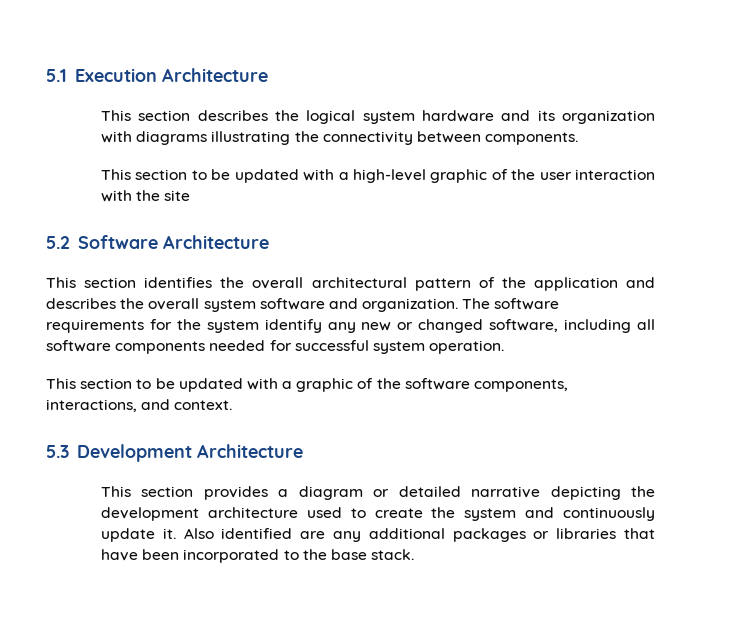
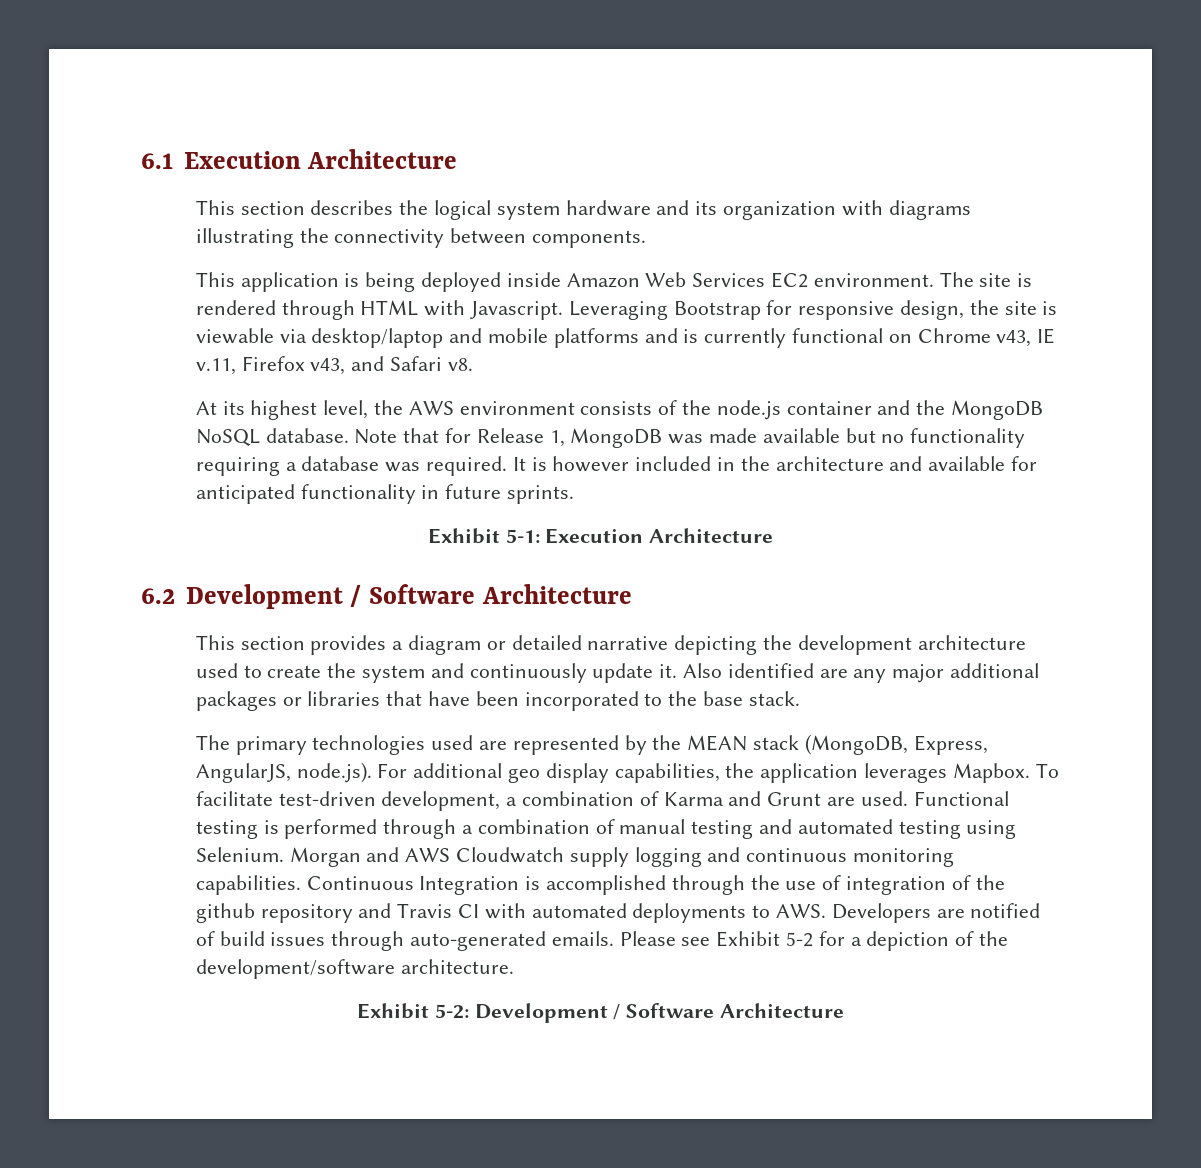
- 5.1 Execution Architecture
+ 6.1 Execution Architecture
- This section to be updated with a high-level graphic of the user interaction with the site
- 5.2 Software Architecture
- This section identifies the overall architectural pattern of the application and describes the overall system software and organization. The software requirements for the system identify any new or changed software, including all software components needed for successful system operation.
- This section to be updated with a graphic of the software components, interactions, and context.
- 5.3 Development Architecture
+ This application is being deployed inside Amazon Web Services EC2 environment. The site is rendered through HTML with Javascript. Leveraging Bootstrap for responsive design, the site is viewable via desktop/laptop and mobile platforms and is currently functional on Chrome v43, IE v.11, Firefox v43, and Safari v8.
+ At its highest level, the AWS environment consists of the node.js container and the MongoDB NoSQL database. Note that for Release 1, MongoDB was made available but no functionality requiring a database was required. It is however included in the architecture and available for anticipated functionality in future sprints.
+ Exhibit 5-1: Execution Architecture
+ 6.2 Development / Software Architecture
- Also identified are any additional packages or libraries that have been incorporated to the base stack.
+ Also identified are any major additional packages or libraries that have been incorporated to the base stack.
+ The primary technologies used are represented by the MEAN stack (MongoDB, Express, AngularJS, node.js). For additional geo display capabilities, the application leverages Mapbox. To facilitate test-driven development, a combination of Karma and Grunt are used. Functional testing is performed through a combination of manual testing and automated testing using Selenium. Morgan and AWS Cloudwatch supply logging and continuous monitoring capabilities. Continuous Integration is accomplished through the use of integration of the github repository and Travis CI with automated deployments to AWS. Developers are notified of build issues through auto-generated emails. Please see Exhibit 5-2 for a depiction of the development/software architecture.
+ Exhibit 5-2: Development / Software Architecture

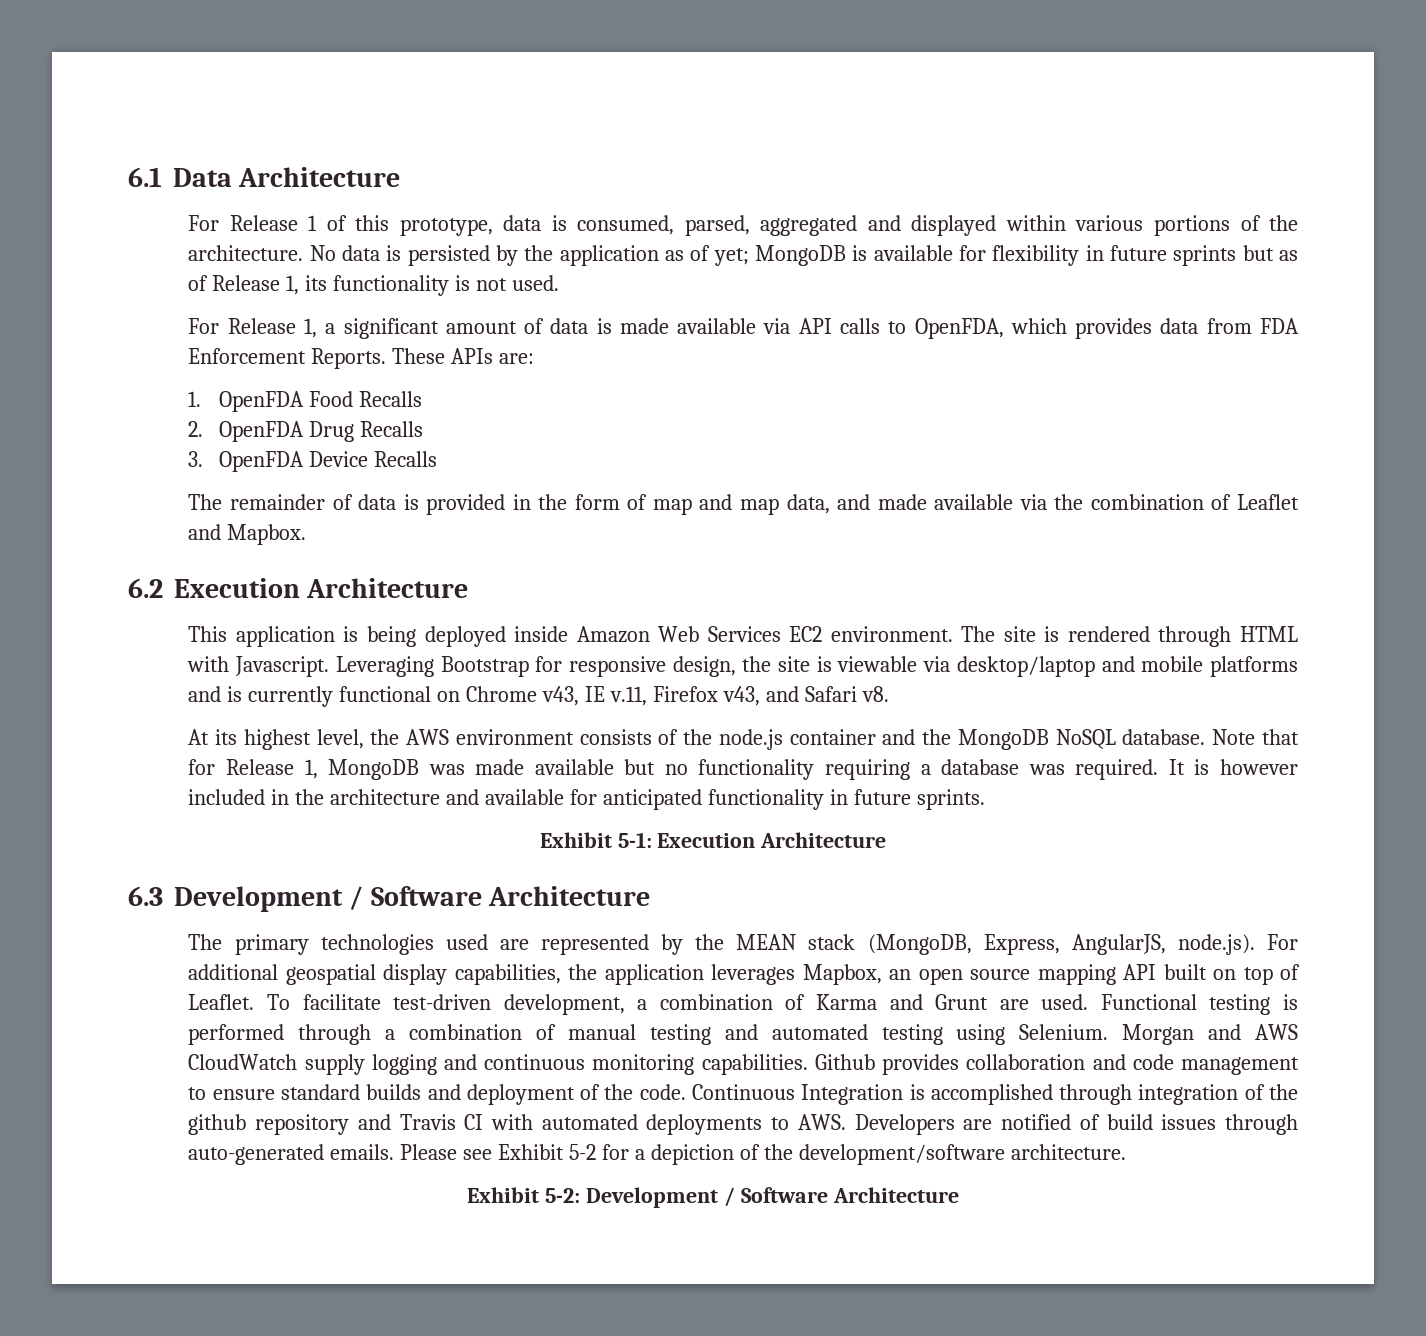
- 6.1 Execution Architecture
- This section describes the logical system hardware and its organization with diagrams illustrating the connectivity between components.
+ 6.1 Data Architecture
+ For Release 1 of this prototype, data is consumed, parsed, aggregated and displayed within various portions of the architecture. No data is persisted by the application as of yet; MongoDB is available for flexibility in future sprints but as of Release 1, its functionality is not used.
+ For Release 1, a significant amount of data is made available via API calls to OpenFDA, which provides data from FDA Enforcement Reports. These APIs are:
+ 1. OpenFDA Food Recalls
+ 2. OpenFDA Drug Recalls
+ 3. OpenFDA Device Recalls
+ The remainder of data is provided in the form of map and map data, and made available via the combination of Leaflet and Mapbox.
+ 6.2 Execution Architecture
- 6.2 Development / Software Architecture
- This section provides a diagram or detailed narrative depicting the development architecture used to create the system and continuously update it. Also identified are any major additional packages or libraries that have been incorporated to the base stack.
+ 6.3 Development / Software Architecture
- The primary technologies used are represented by the MEAN stack (MongoDB, Express, AngularJS, node.js). For additional geo display capabilities, the application leverages Mapbox.
+ The primary technologies used are represented by the MEAN stack (MongoDB, Express, AngularJS, node.js). For additional geospatial display capabilities, the application leverages Mapbox, an open source mapping API built on top of Leaflet.
- Morgan and AWS Cloudwatch supply logging and continuous monitoring capabilities.
+ Morgan and AWS CloudWatch supply logging and continuous monitoring capabilities.
+ Github provides collaboration and code management to ensure standard builds and deployment of the code.
- Continuous Integration is accomplished through the use of integration of the github repository and Travis CI with automated deployments to AWS. Developers are notified of build issues through auto-generated emails.
+ Continuous Integration is accomplished through integration of the github repository and Travis CI with automated deployments to AWS. Developers are notified of build issues through auto-generated emails.

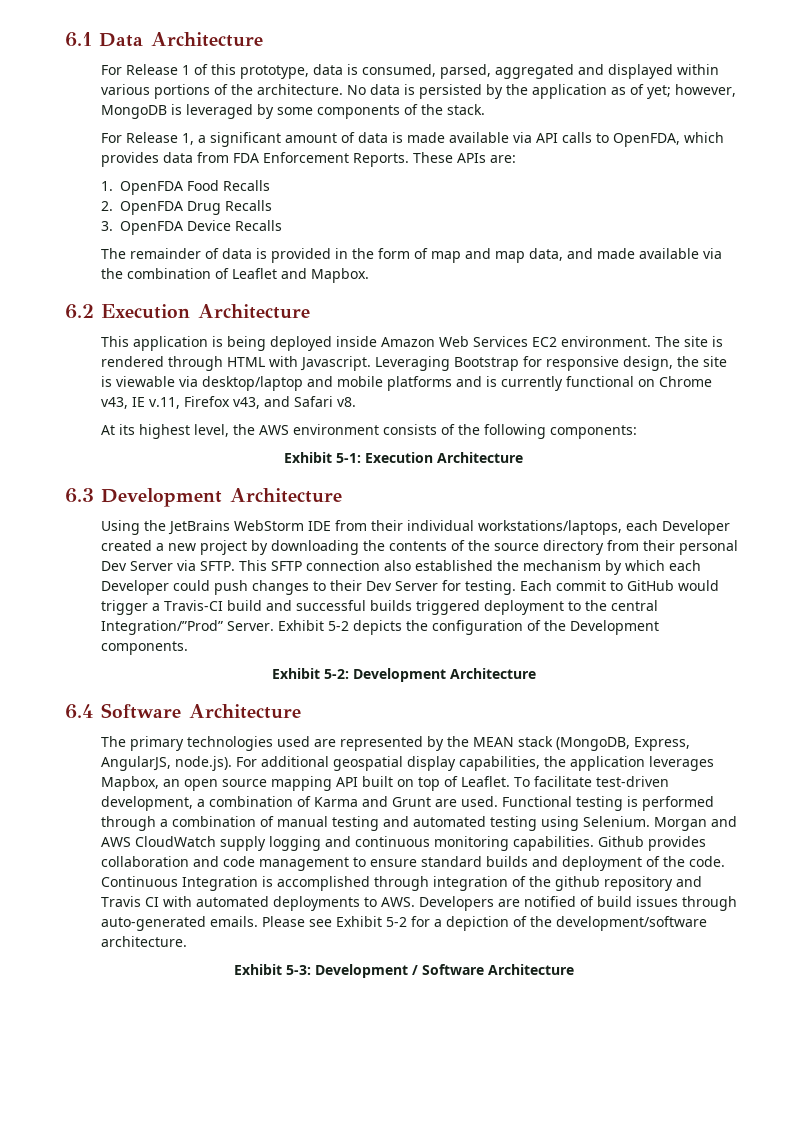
- No data is persisted by the application as of yet; MongoDB is available for flexibility in future sprints but as of Release 1, its functionality is not used.
+ No data is persisted by the application as of yet; however, MongoDB is leveraged by some components of the stack.
- At its highest level, the AWS environment consists of the node.js container and the MongoDB NoSQL database. Note that for Release 1, MongoDB was made available but no functionality requiring a database was required. It is however included in the architecture and available for anticipated functionality in future sprints.
+ At its highest level, the AWS environment consists of the following components:
- 6.3 Development / Software Architecture
+ 6.3 Development Architecture
+ Using the JetBrains WebStorm IDE from their individual workstations/laptops, each Developer created a new project by downloading the contents of the source directory from their personal Dev Server via SFTP. This SFTP connection also established the mechanism by which each Developer could push changes to their Dev Server for testing. Each commit to GitHub would trigger a Travis-CI build and successful builds triggered deployment to the central Integration/”Prod” Server. Exhibit 5-2 depicts the configuration of the Development components.
+ Exhibit 5-2: Development Architecture
+ 6.4 Software Architecture
- Exhibit 5-2: Development / Software Architecture
+ Exhibit 5-3: Development / Software Architecture

